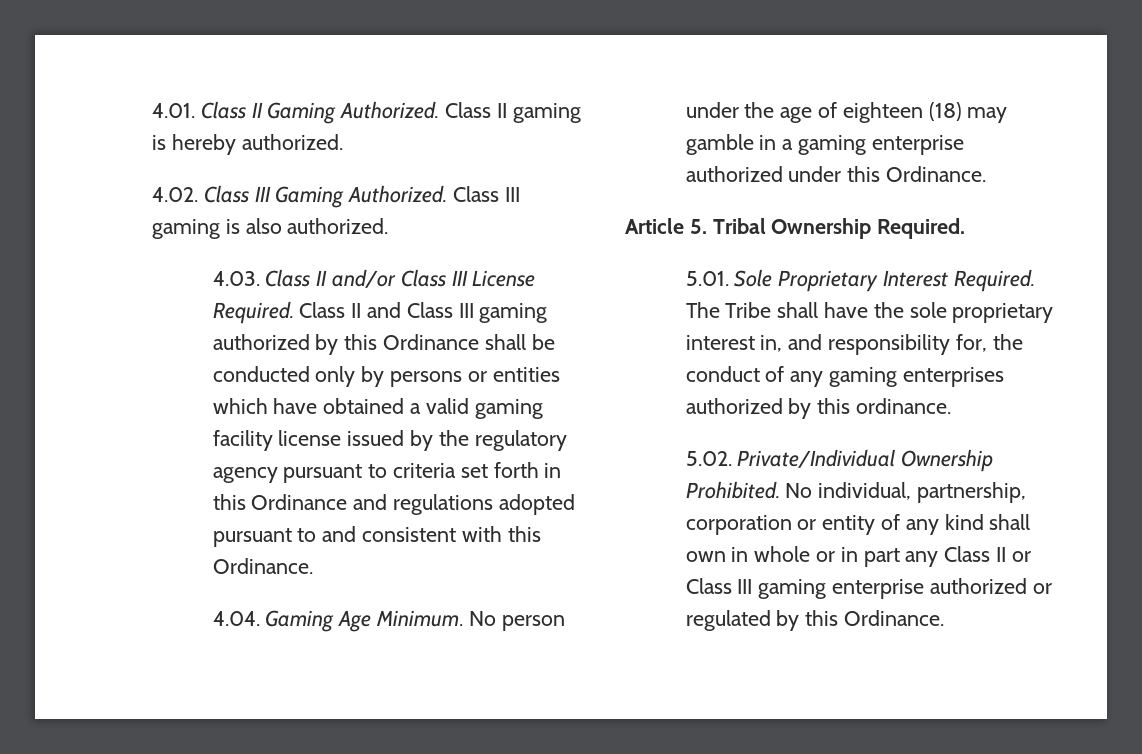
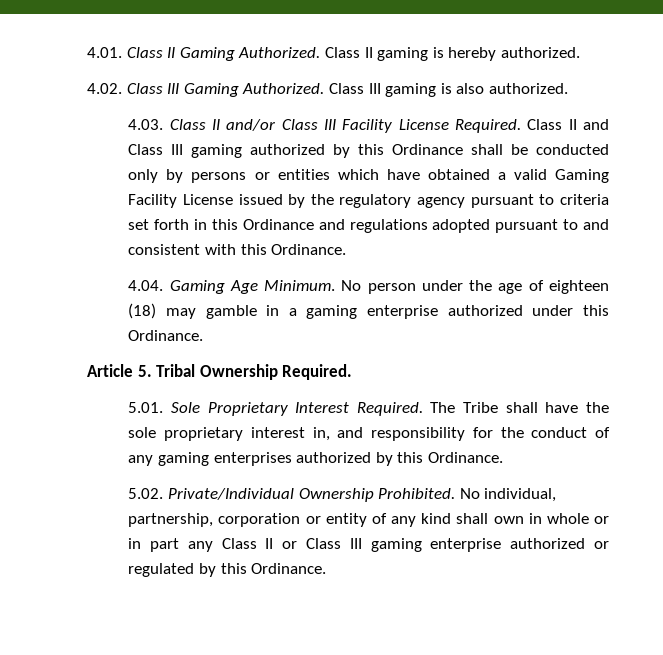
- 4.03. Class II and/or Class III License Required.
+ 4.03. Class II and/or Class III Facility License Required.
- Class II and Class III gaming authorized by this Ordinance shall be conducted only by persons or entities which have obtained a valid gaming facility license issued by the regulatory agency pursuant to criteria set forth in this Ordinance and regulations adopted pursuant to and consistent with this Ordinance.
+ Class II and Class III gaming authorized by this Ordinance shall be conducted only by persons or entities which have obtained a valid Gaming Facility License issued by the regulatory agency pursuant to criteria set forth in this Ordinance and regulations adopted pursuant to and consistent with this Ordinance.
- The Tribe shall have the sole proprietary interest in, and responsibility for, the conduct of any gaming enterprises authorized by this ordinance.
+ The Tribe shall have the sole proprietary interest in, and responsibility for the conduct of any gaming enterprises authorized by this Ordinance.

